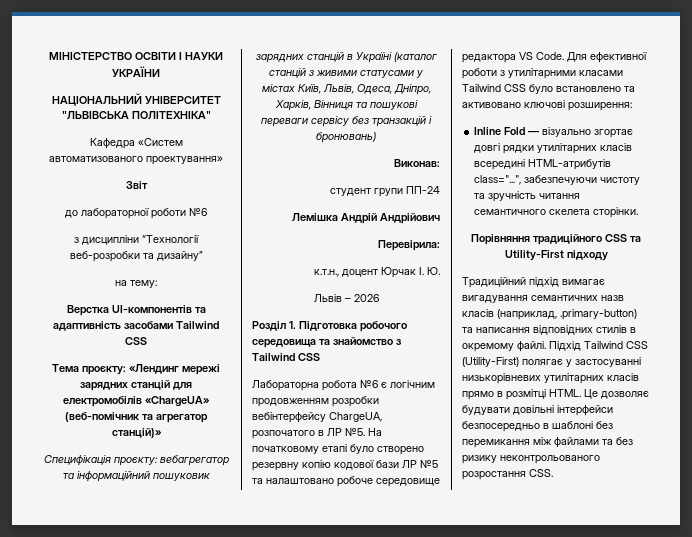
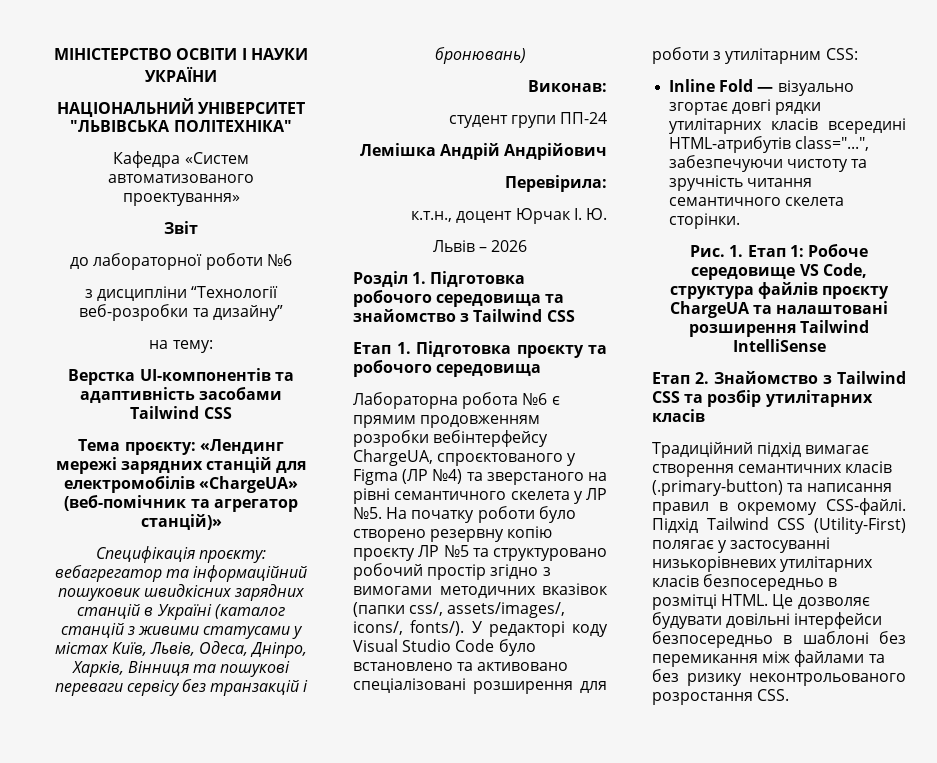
- Специфікація проєкту: вебагрегатор та інформаційний пошуковик зарядних станцій в Україні (каталог станцій з живими статусами у містах Київ, Львів, Одеса, Дніпро, Харків, Вінниця та пошукові переваги сервісу без транзакцій і бронювань)
+ Специфікація проєкту: вебагрегатор та інформаційний пошуковик швидкісних зарядних станцій в Україні (каталог станцій з живими статусами у містах Київ, Львів, Одеса, Дніпро, Харків, Вінниця та пошукові переваги сервісу без транзакцій і бронювань)
+ Етап 1. Підготовка проєкту та робочого середовища
- Лабораторна робота №6 є логічним продовженням розробки вебінтерфейсу ChargeUA, розпочатого в ЛР №5.
+ Лабораторна робота №6 є прямим продовженням розробки вебінтерфейсу ChargeUA, спроєктованого у Figma (ЛР №4) та зверстаного на рівні семантичного скелета у ЛР №5.
- На початковому етапі було створено резервну копію кодової бази ЛР №5 та налаштовано робоче середовище редактора VS Code. Для ефективної роботи з утилітарними класами Tailwind CSS було встановлено та активовано ключові розширення:
+ На початку роботи було створено резервну копію проєкту ЛР №5 та структуровано робочий простір згідно з вимогами методичних вказівок (папки css/, assets/images/, icons/, fonts/). У редакторі коду Visual Studio Code було встановлено та активовано спеціалізовані розширення для роботи з утилітарним CSS:
- Порівняння традиційного CSS та Utility-First підходу
- Традиційний підхід вимагає вигадування семантичних назв класів (наприклад, .primary-button) та написання відповідних стилів в окремому файлі.
+ Рис. 1. Етап 1: Робоче середовище VS Code, структура файлів проєкту ChargeUA та налаштовані розширення Tailwind IntelliSense
+ Етап 2. Знайомство з Tailwind CSS та розбір утилітарних класів
+ Традиційний підхід вимагає створення семантичних класів (.primary-button) та написання правил в окремому CSS-файлі.
- Підхід Tailwind CSS (Utility-First) полягає у застосуванні низькорівневих утилітарних класів прямо в розмітці HTML.
+ Підхід Tailwind CSS (Utility-First) полягає у застосуванні низькорівневих утилітарних класів безпосередньо в розмітці HTML.

